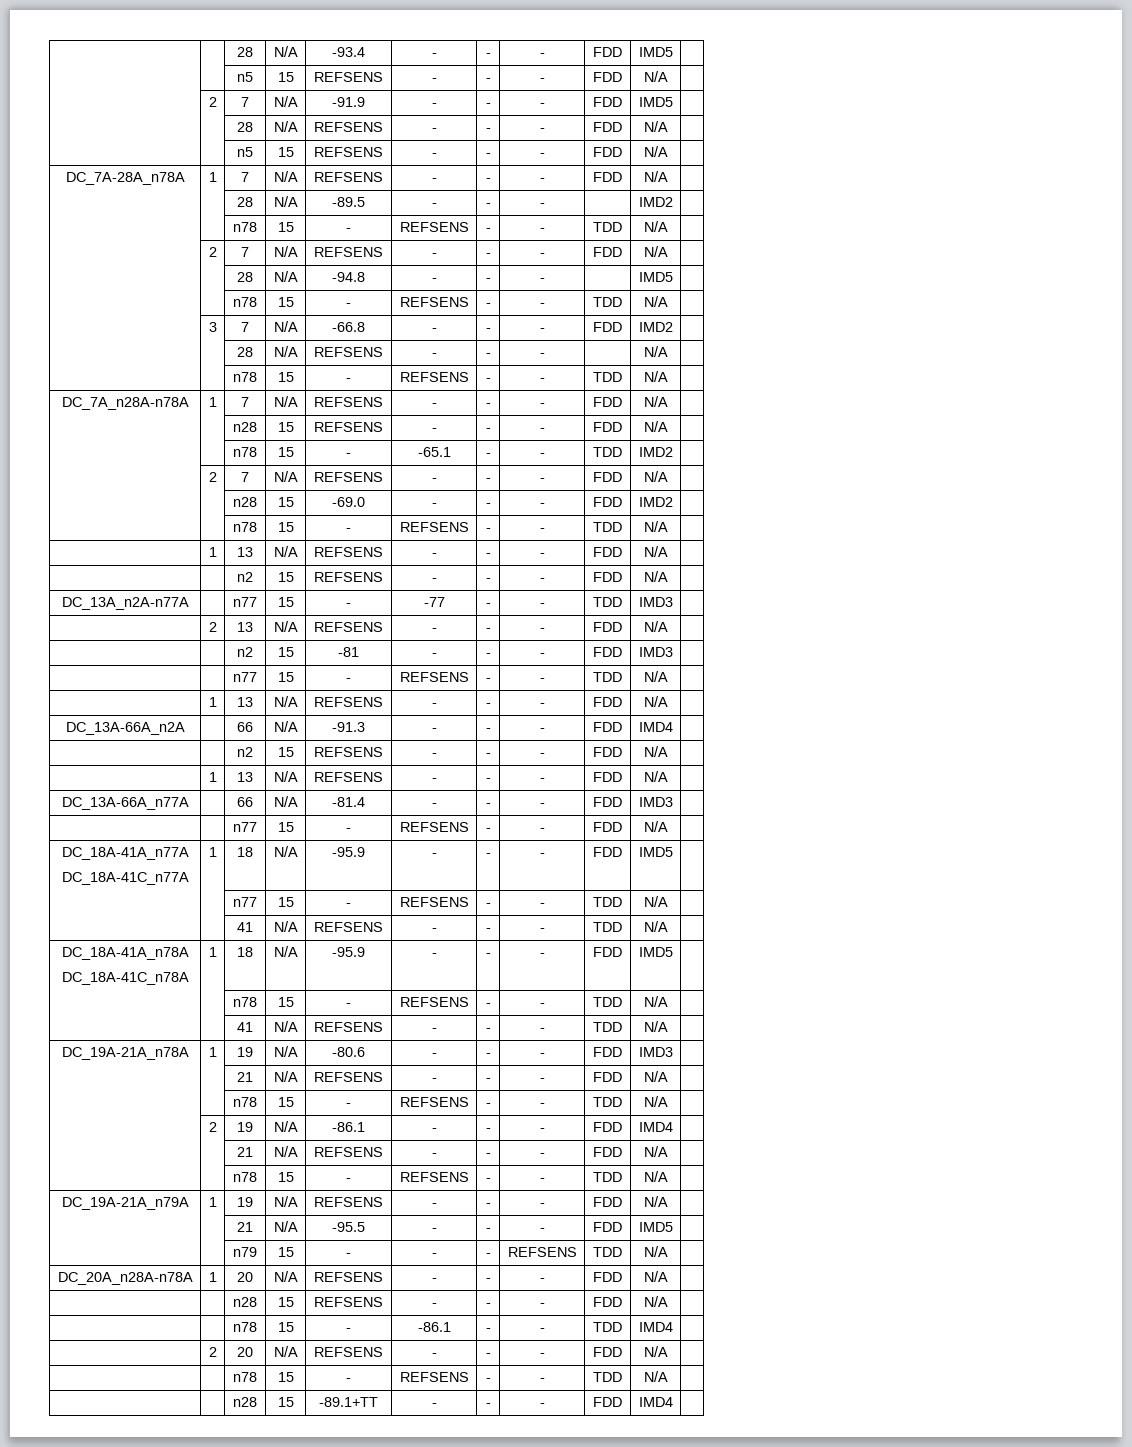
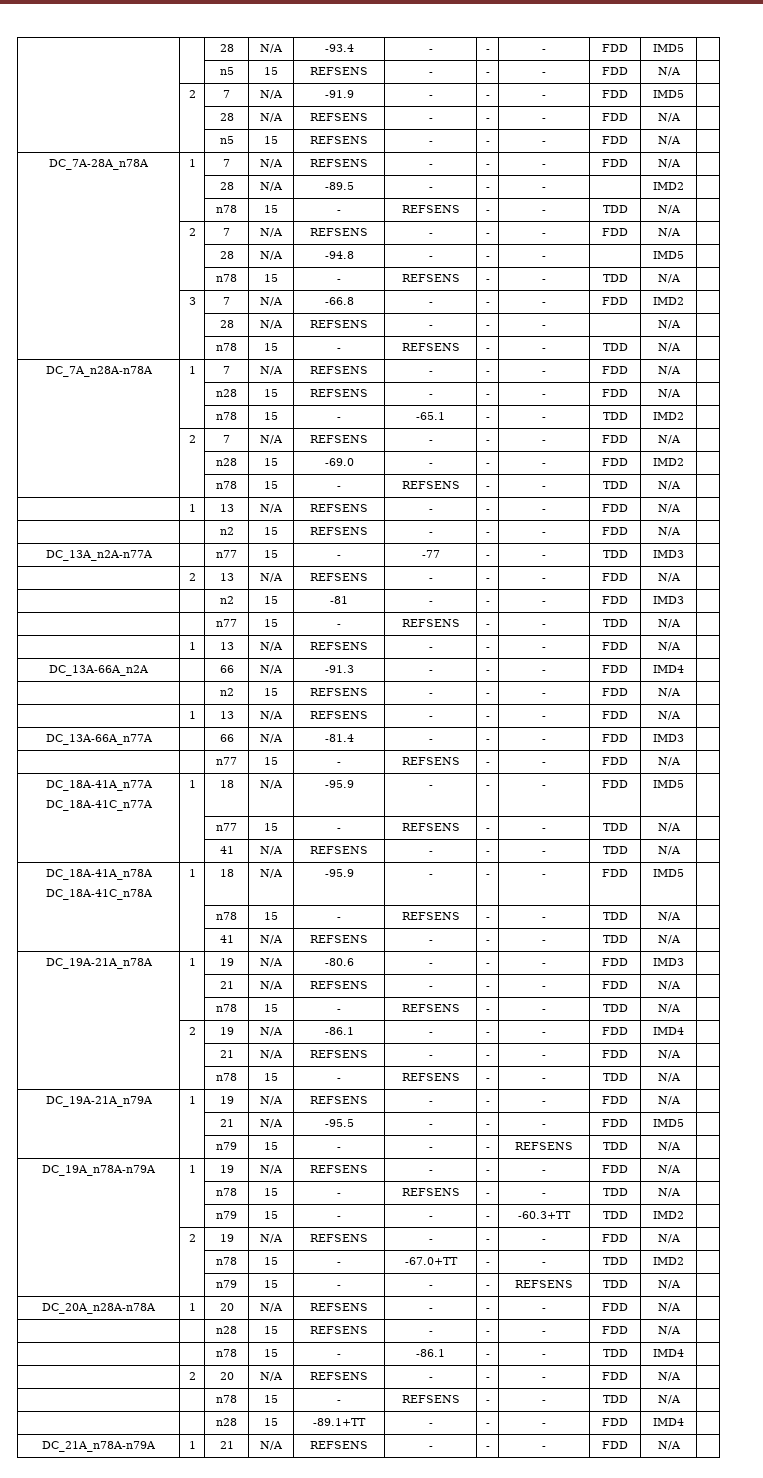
+ DC_19A_n78A-n79A | 1 | 19 | N/A | REFSENS | - | - | - | FDD | N/A |
+ | | n78 | 15 | - | REFSENS | - | - | TDD | N/A |
+ | | n79 | 15 | - | - | - | -60.3+TT | TDD | IMD2 |
+ | 2 | 19 | N/A | REFSENS | - | - | - | FDD | N/A |
+ | | n78 | 15 | - | -67.0+TT | - | - | TDD | IMD2 |
+ | | n79 | 15 | - | - | - | REFSENS | TDD | N/A |
+ DC_21A_n78A-n79A | 1 | 21 | N/A | REFSENS | - | - | - | FDD | N/A |

